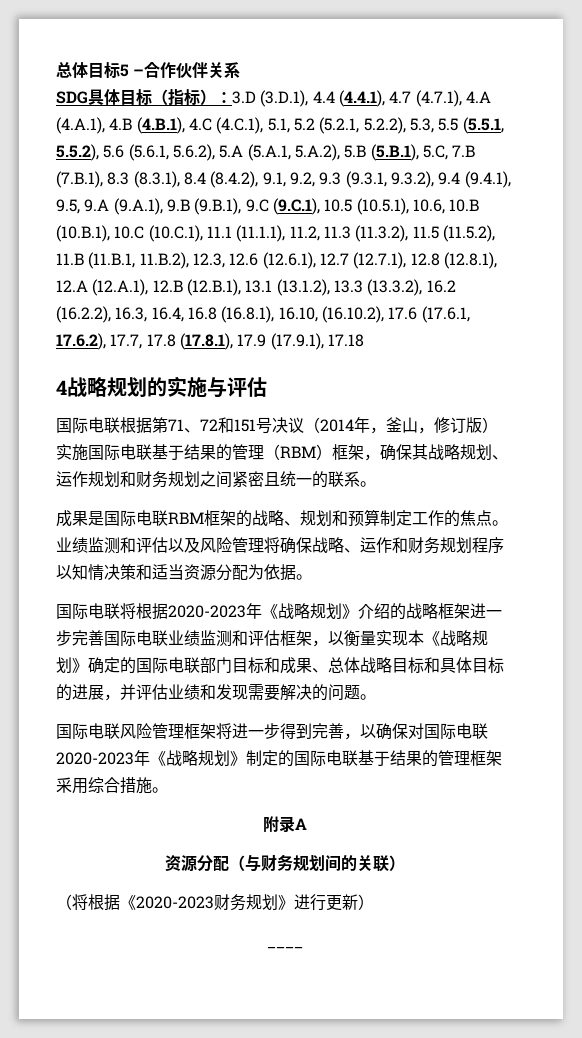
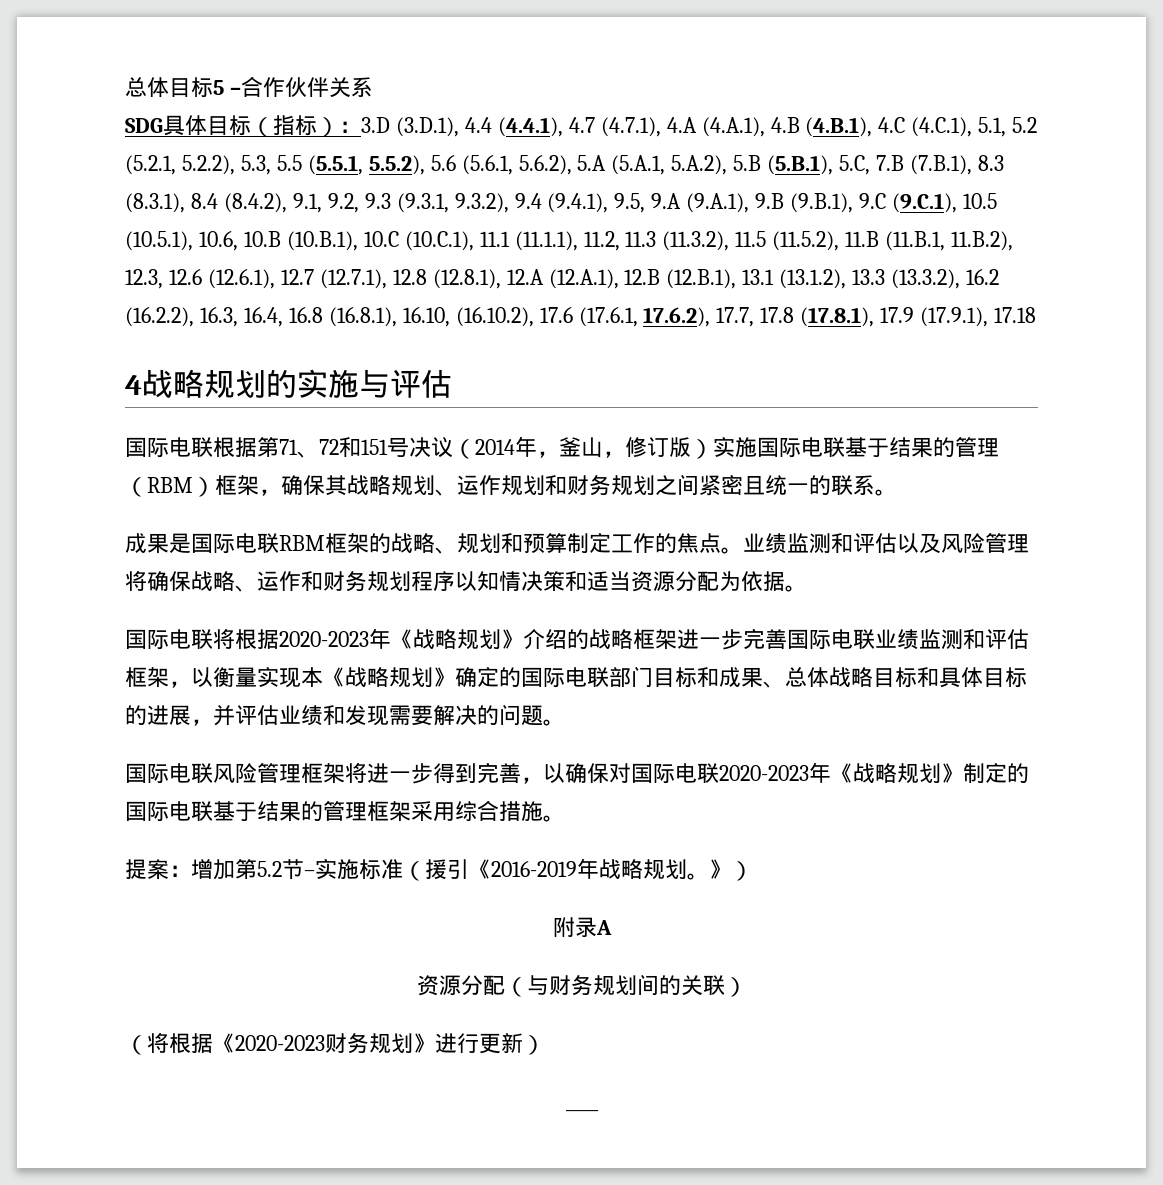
+ 提案：增加第5.2节–实施标准（援引《2016-2019年战略规划。》）

